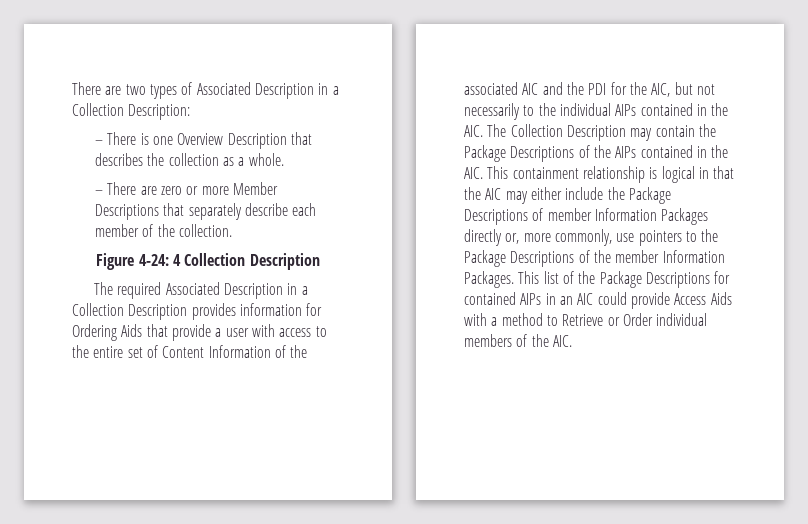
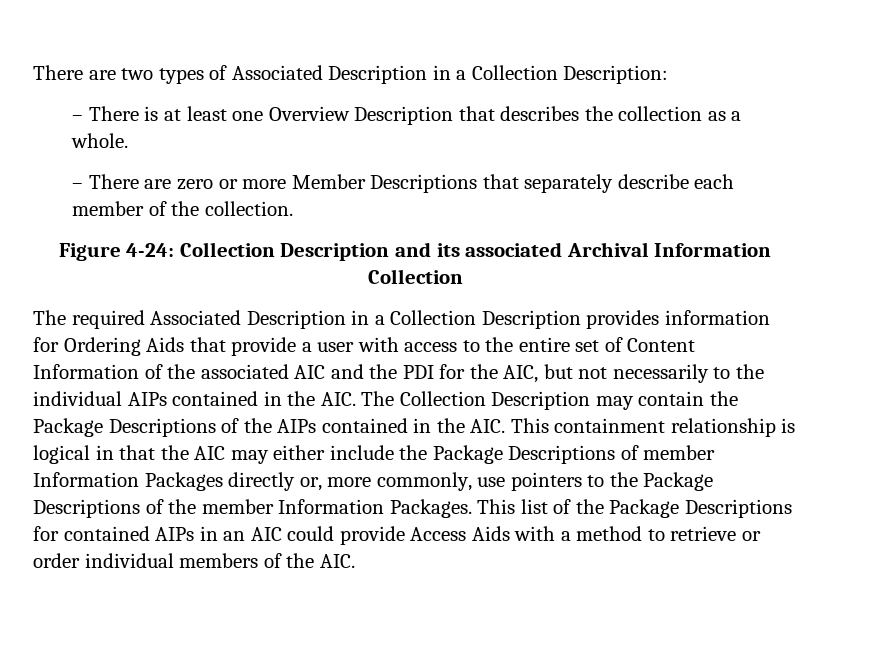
- – There is one Overview Description that describes the collection as a whole.
+ – There is at least one Overview Description that describes the collection as a whole.
- Figure 4-24: 4 Collection Description
+ Figure 4-24: Collection Description and its associated Archival Information Collection
- This list of the Package Descriptions for contained AIPs in an AIC could provide Access Aids with a method to Retrieve or Order individual members of the AIC.
+ This list of the Package Descriptions for contained AIPs in an AIC could provide Access Aids with a method to retrieve or order individual members of the AIC.

